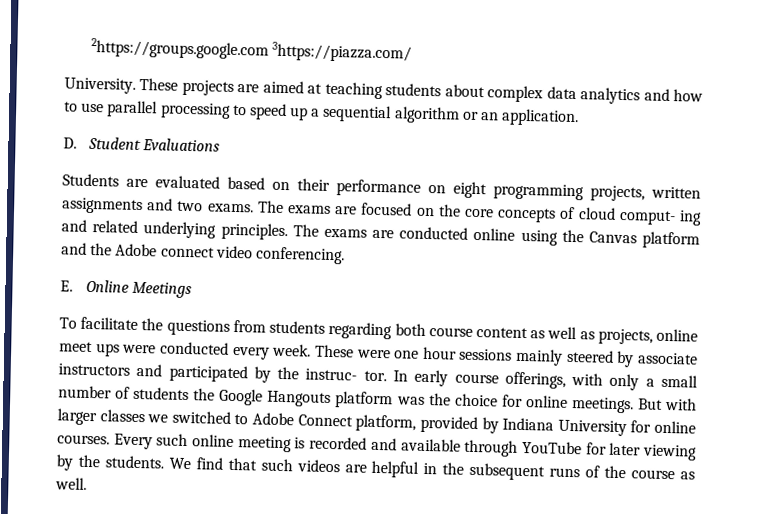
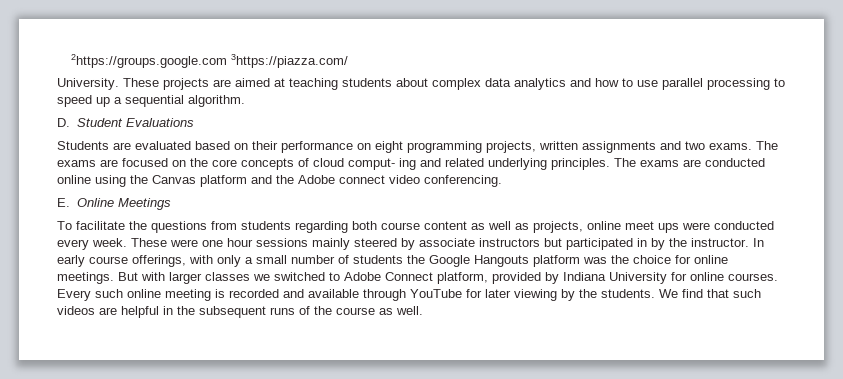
- These projects are aimed at teaching students about complex data analytics and how to use parallel processing to speed up a sequential algorithm or an application.
+ These projects are aimed at teaching students about complex data analytics and how to use parallel processing to speed up a sequential algorithm.
- These were one hour sessions mainly steered by associate instructors and participated by the instruc- tor.
+ These were one hour sessions mainly steered by associate instructors but participated in by the instructor.

